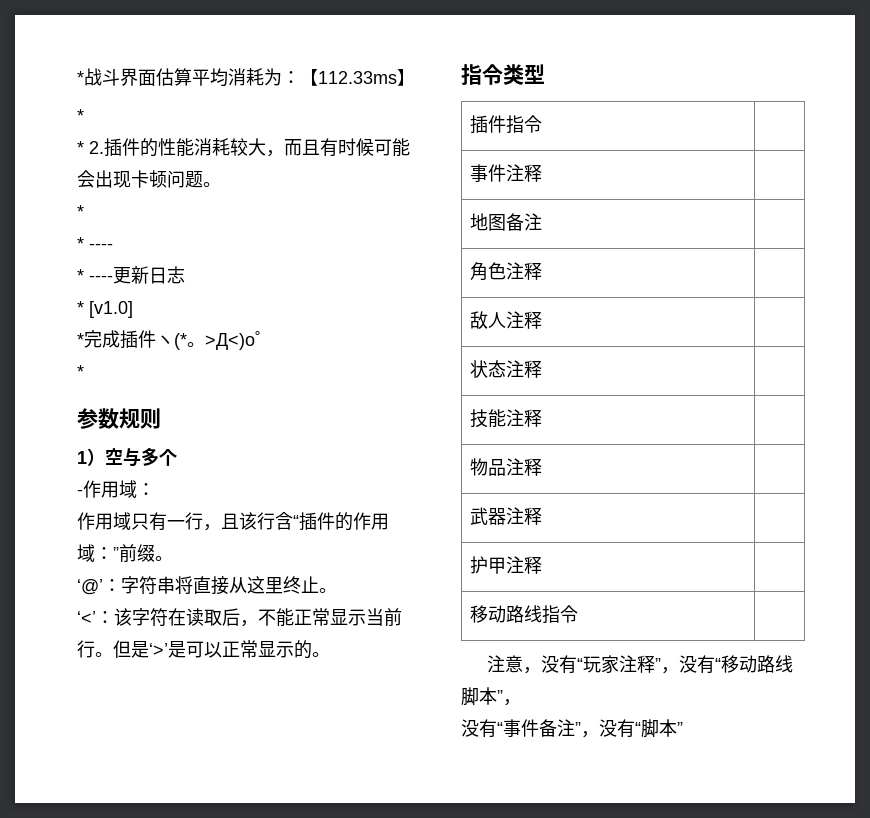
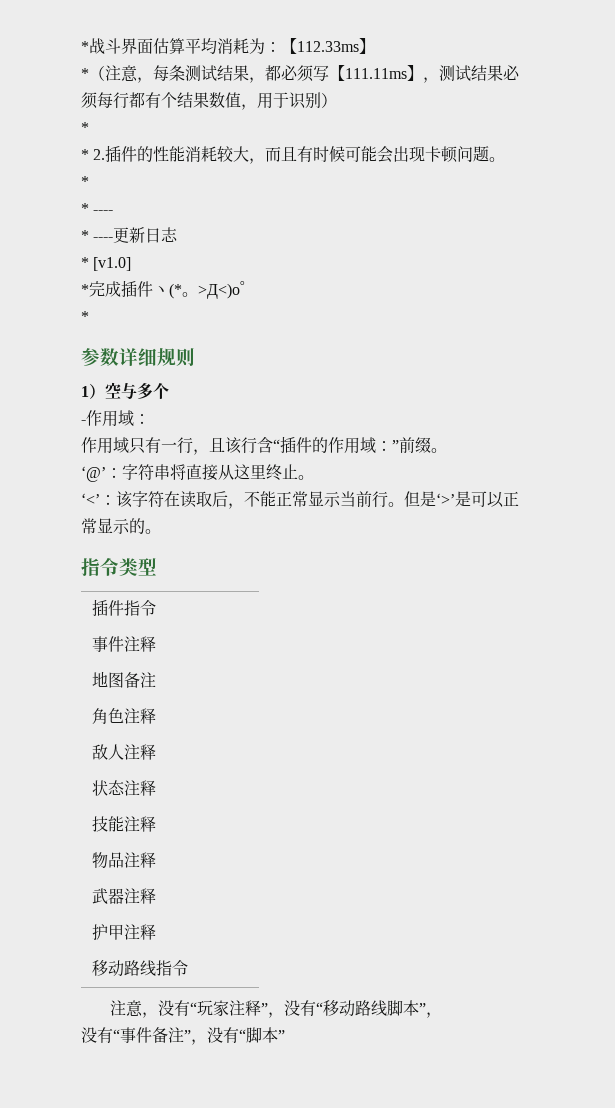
+ *（注意，每条测试结果，都必须写【111.11ms】，测试结果必须每行都有个结果数值，用于识别）
- 参数规则
+ 参数详细规则

